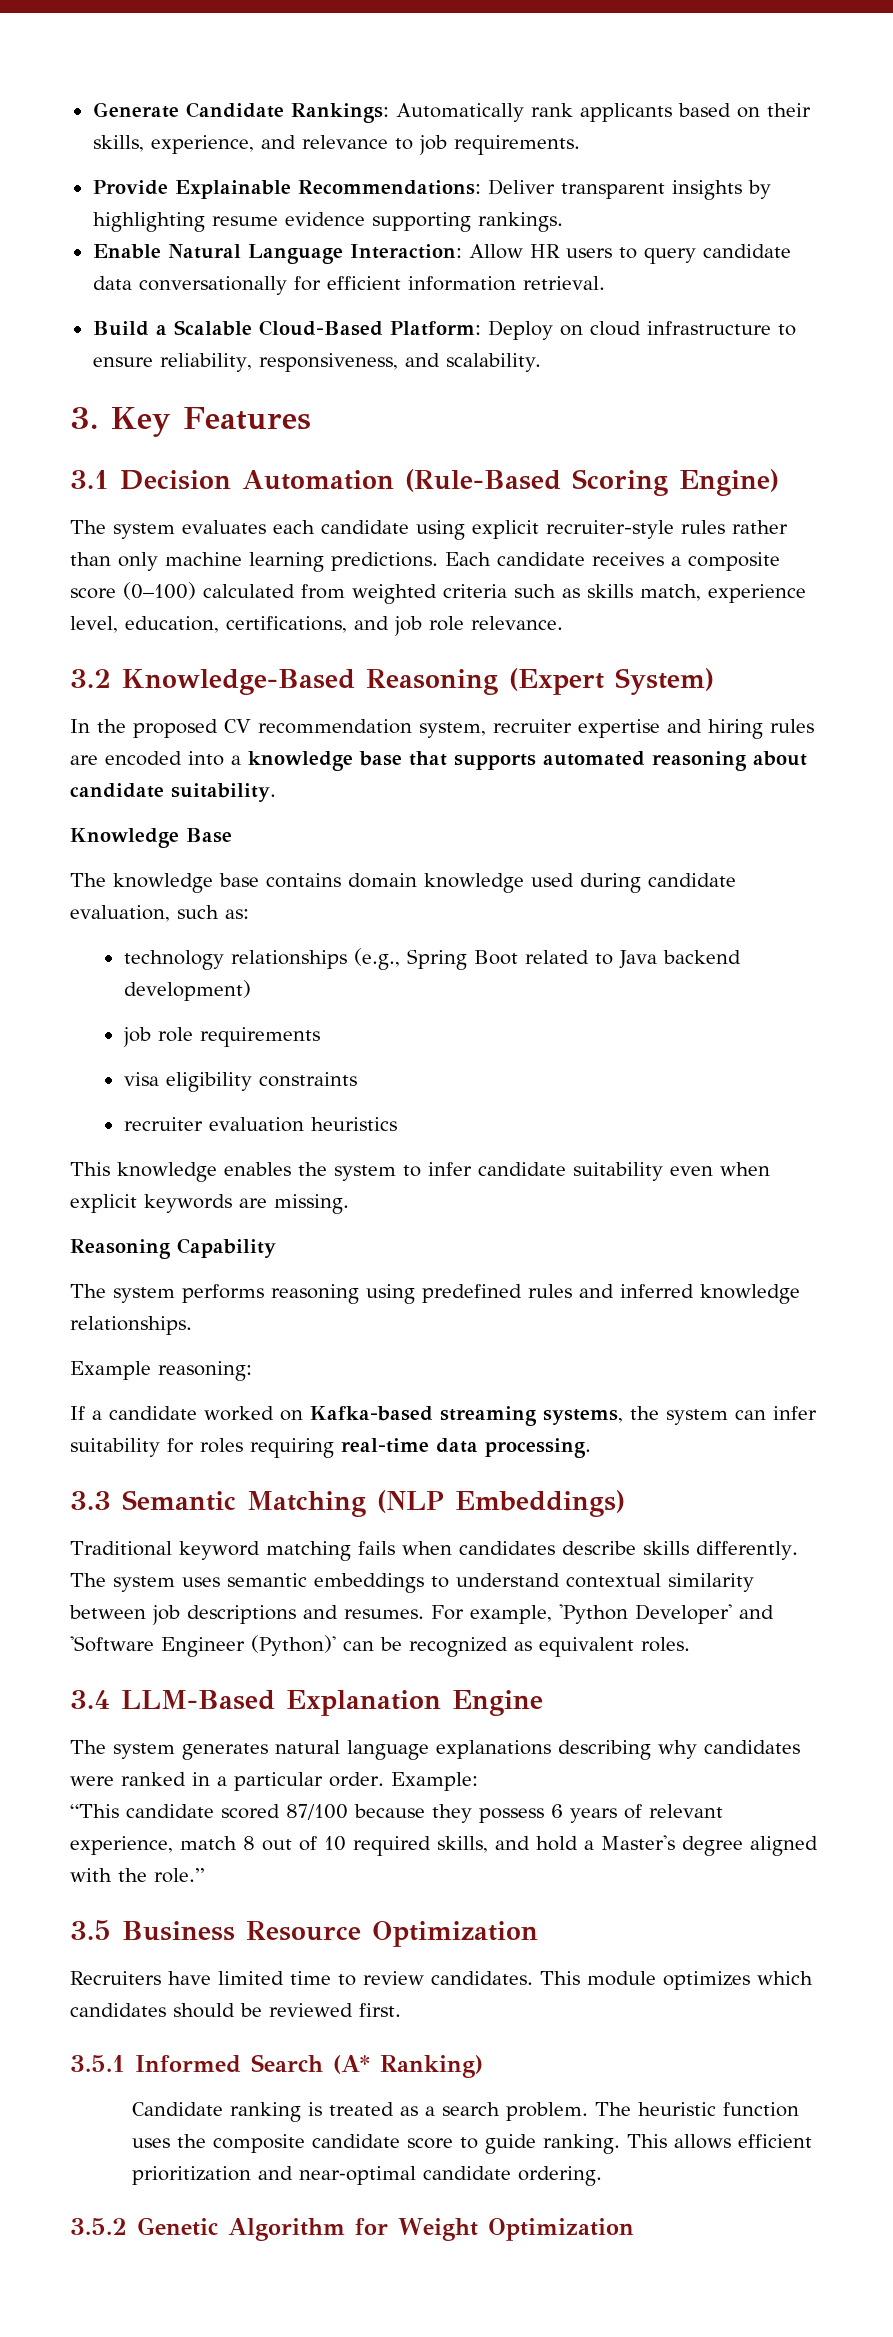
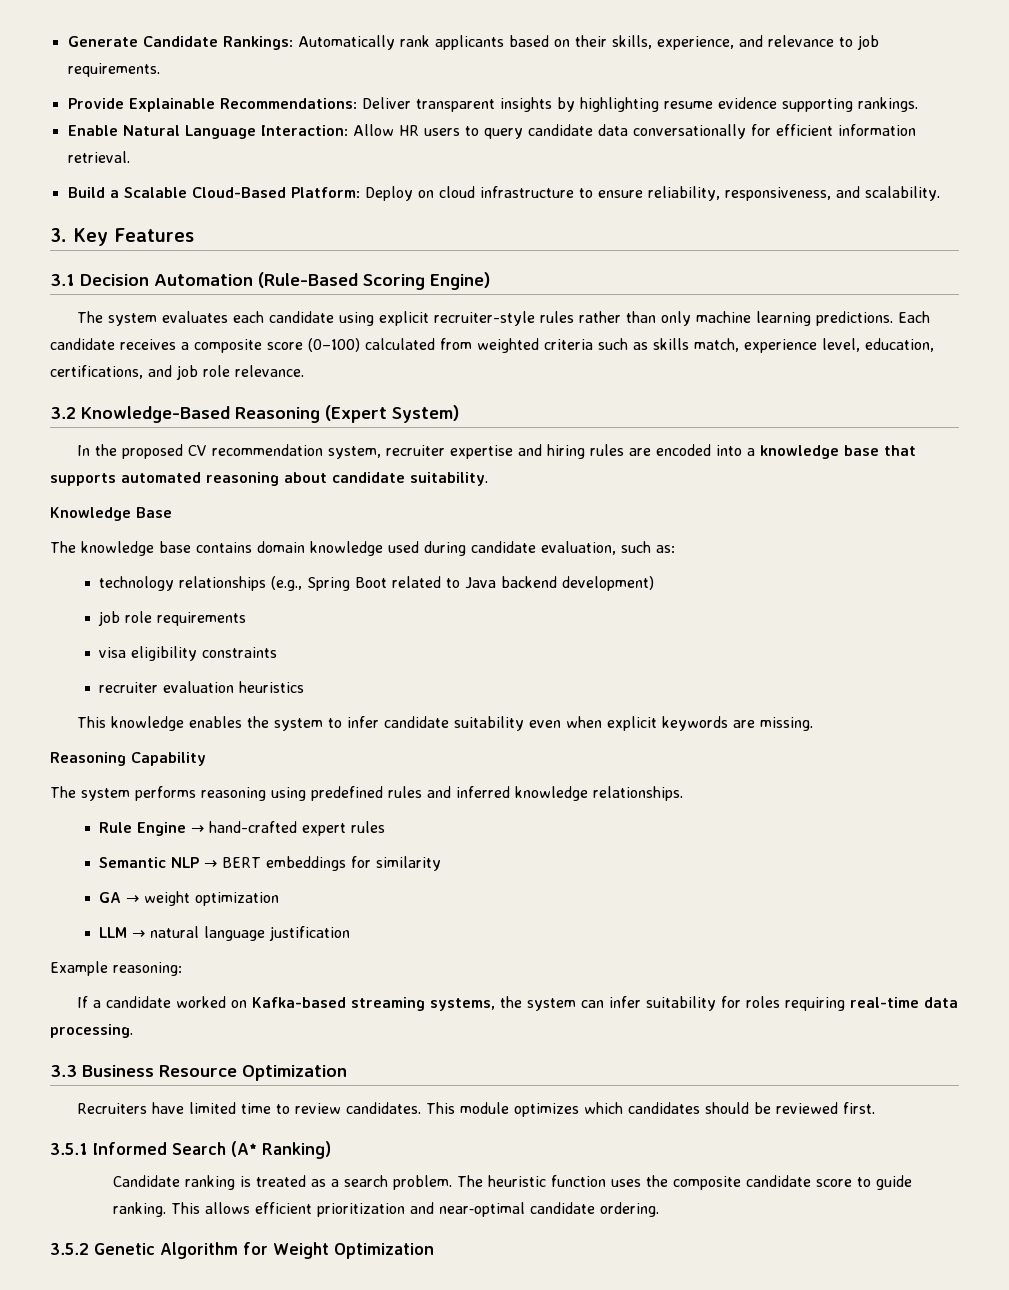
+ Rule Engine → hand-crafted expert rules
+ Semantic NLP → BERT embeddings for similarity
+ GA → weight optimization
+ LLM → natural language justification
- 3.3 Semantic Matching (NLP Embeddings)
- Traditional keyword matching fails when candidates describe skills differently. The system uses semantic embeddings to understand contextual similarity between job descriptions and resumes. For example, 'Python Developer' and 'Software Engineer (Python)' can be recognized as equivalent roles.
- 3.4 LLM-Based Explanation Engine
- The system generates natural language explanations describing why candidates were ranked in a particular order. Example:
- “This candidate scored 87/100 because they possess 6 years of relevant experience, match 8 out of 10 required skills, and hold a Master's degree aligned with the role.”
- 3.5 Business Resource Optimization
+ 3.3 Business Resource Optimization

